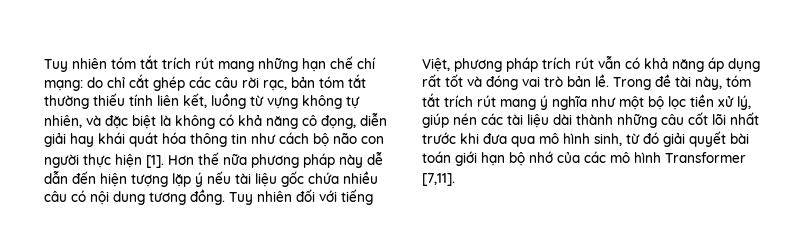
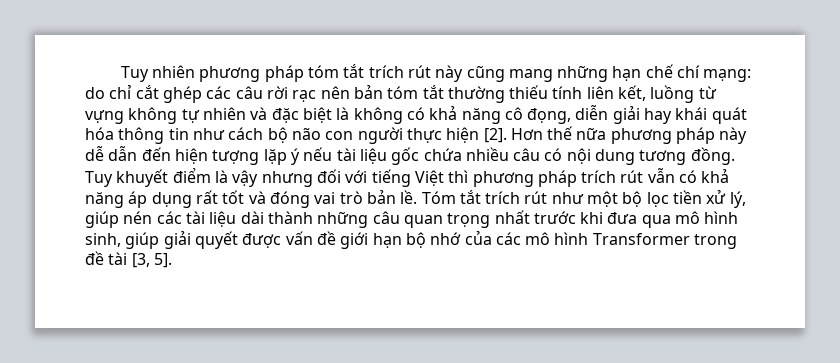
- Tuy nhiên tóm tắt trích rút mang những hạn chế chí mạng: do chỉ cắt ghép các câu rời rạc, bản tóm tắt thường thiếu tính liên kết, luồng từ vựng không tự nhiên, và đặc biệt là không có khả năng cô đọng, diễn giải hay khái quát hóa thông tin như cách bộ não con người thực hiện [1].
+ Tuy nhiên phương pháp tóm tắt trích rút này cũng mang những hạn chế chí mạng: do chỉ cắt ghép các câu rời rạc nên bản tóm tắt thường thiếu tính liên kết, luồng từ vựng không tự nhiên và đặc biệt là không có khả năng cô đọng, diễn giải hay khái quát hóa thông tin như cách bộ não con người thực hiện [2].
- Tuy nhiên đối với tiếng Việt, phương pháp trích rút vẫn có khả năng áp dụng rất tốt và đóng vai trò bản lề.
+ Tuy khuyết điểm là vậy nhưng đối với tiếng Việt thì phương pháp trích rút vẫn có khả năng áp dụng rất tốt và đóng vai trò bản lề.
- Trong đề tài này, tóm tắt trích rút mang ý nghĩa như một bộ lọc tiền xử lý, giúp nén các tài liệu dài thành những câu cốt lõi nhất trước khi đưa qua mô hình sinh, từ đó giải quyết bài toán giới hạn bộ nhớ của các mô hình Transformer [7,11].
+ Tóm tắt trích rút như một bộ lọc tiền xử lý, giúp nén các tài liệu dài thành những câu quan trọng nhất trước khi đưa qua mô hình sinh, giúp giải quyết được vấn đề giới hạn bộ nhớ của các mô hình Transformer trong đề tài [3, 5].

